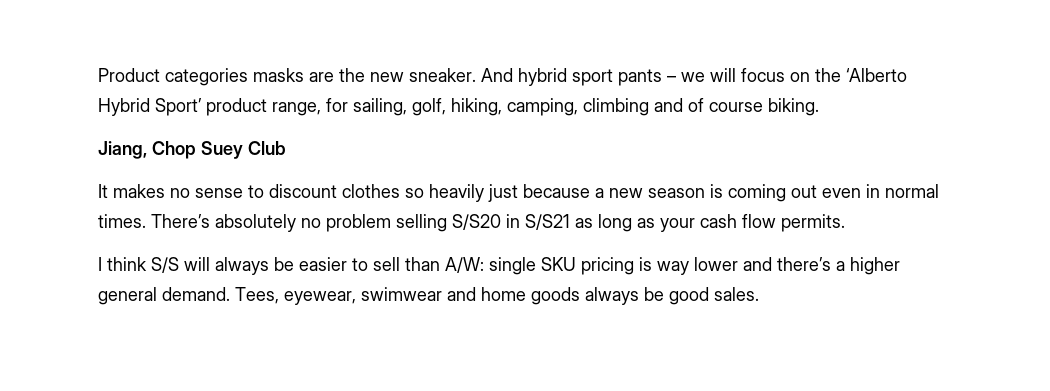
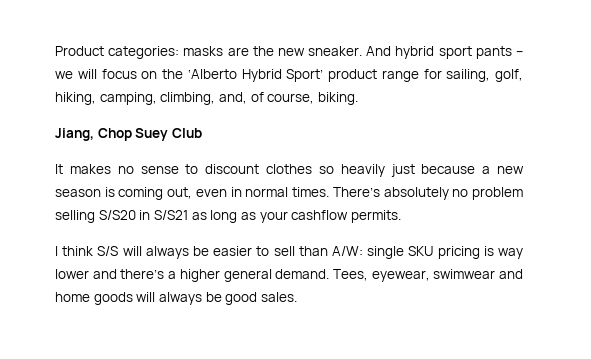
- Product categories masks are the new sneaker.
+ Product categories: masks are the new sneaker.
- And hybrid sport pants – we will focus on the ‘Alberto Hybrid Sport’ product range, for sailing, golf, hiking, camping, climbing and of course biking.
+ And hybrid sport pants – we will focus on the ‘Alberto Hybrid Sport’ product range for sailing, golf, hiking, camping, climbing, and, of course, biking.
- It makes no sense to discount clothes so heavily just because a new season is coming out even in normal times.
+ It makes no sense to discount clothes so heavily just because a new season is coming out, even in normal times.
- There’s absolutely no problem selling S/S20 in S/S21 as long as your cash flow permits.
+ There’s absolutely no problem selling S/S20 in S/S21 as long as your cashflow permits.
- Tees, eyewear, swimwear and home goods always be good sales.
+ Tees, eyewear, swimwear and home goods will always be good sales.

